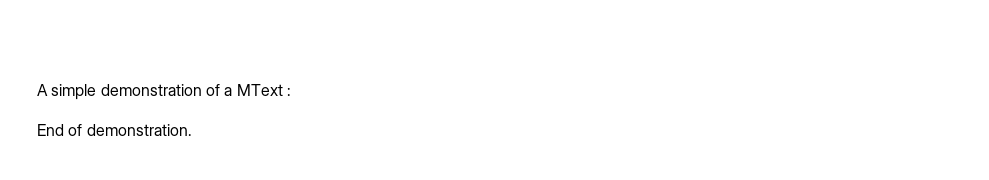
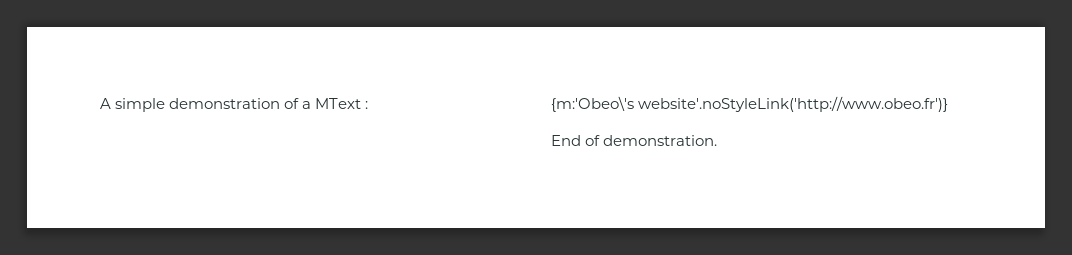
+ {m:'Obeo\'s website'.noStyleLink('http://www.obeo.fr')}

